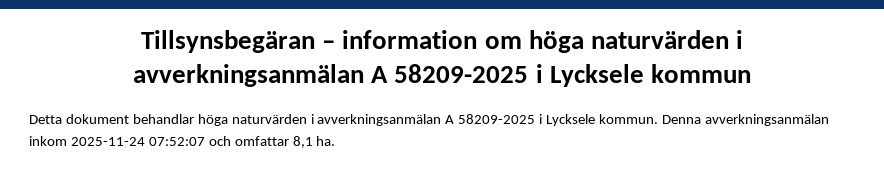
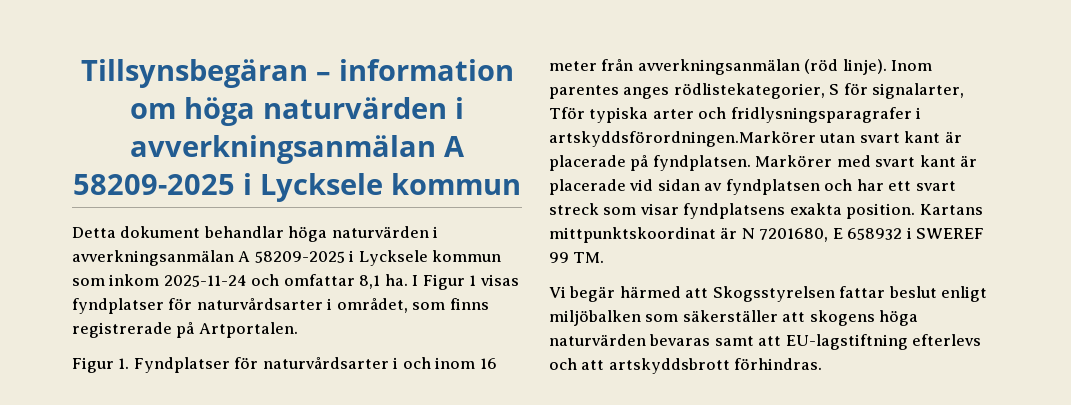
- Detta dokument behandlar höga naturvärden i avverkningsanmälan A 58209-2025 i Lycksele kommun. Denna avverkningsanmälan inkom 2025-11-24 07:52:07 och omfattar 8,1 ha.
+ Detta dokument behandlar höga naturvärden i avverkningsanmälan A 58209-2025 i Lycksele kommun som inkom 2025-11-24 och omfattar 8,1 ha.
+ I Figur 1 visas fyndplatser för naturvårdsarter i området, som finns registrerade på Artportalen.
+ Figur 1. Fyndplatser för naturvårdsarter i och inom 16 meter från avverkningsanmälan (röd linje). Inom parentes anges rödlistekategorier, S för signalarter, Tför typiska arter och fridlysningsparagrafer i artskyddsförordningen.Markörer utan svart kant är placerade på fyndplatsen. Markörer med svart kant är placerade vid sidan av fyndplatsen och har ett svart streck som visar fyndplatsens exakta position. Kartans mittpunktskoordinat är N 7201680, E 658932 i SWEREF 99 TM.
+ Vi begär härmed att Skogsstyrelsen fattar beslut enligt miljöbalken som säkerställer att skogens höga naturvärden bevaras samt att EU-lagstiftning efterlevs och att artskyddsbrott förhindras.

